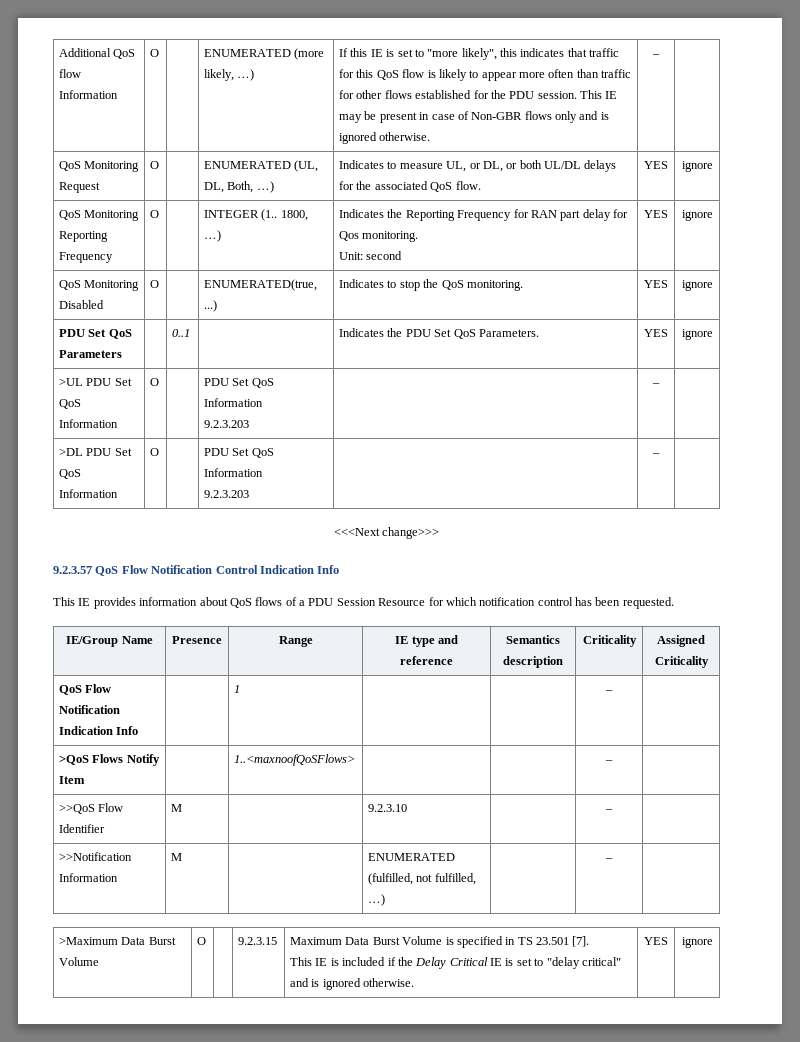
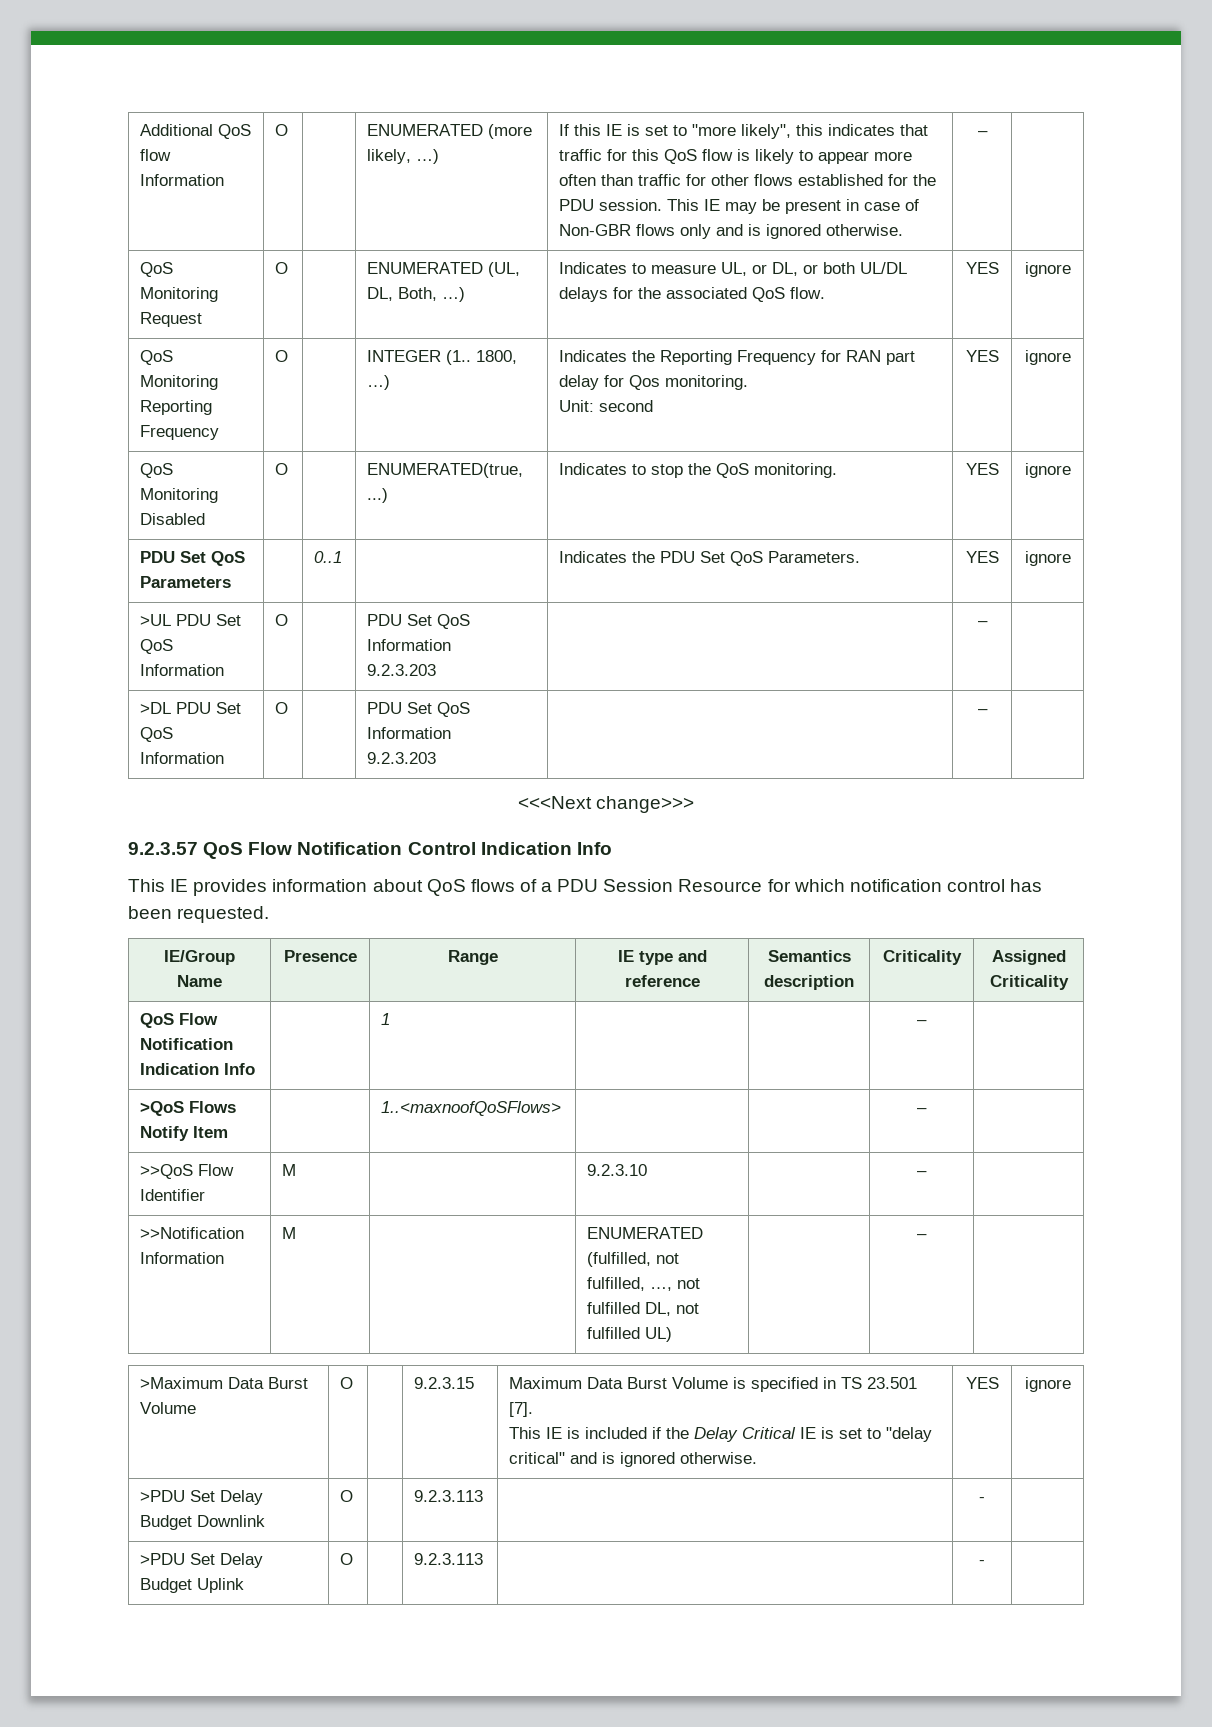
- >>Notification Information | M | | ENUMERATED (fulfilled, not fulfilled, …) | | – |
+ >>Notification Information | M | | ENUMERATED (fulfilled, not fulfilled, …, not fulfilled DL, not fulfilled UL) | | – |
+ >PDU Set Delay Budget Downlink | O | | 9.2.3.113 | | - |
+ >PDU Set Delay Budget Uplink | O | | 9.2.3.113 | | - |

